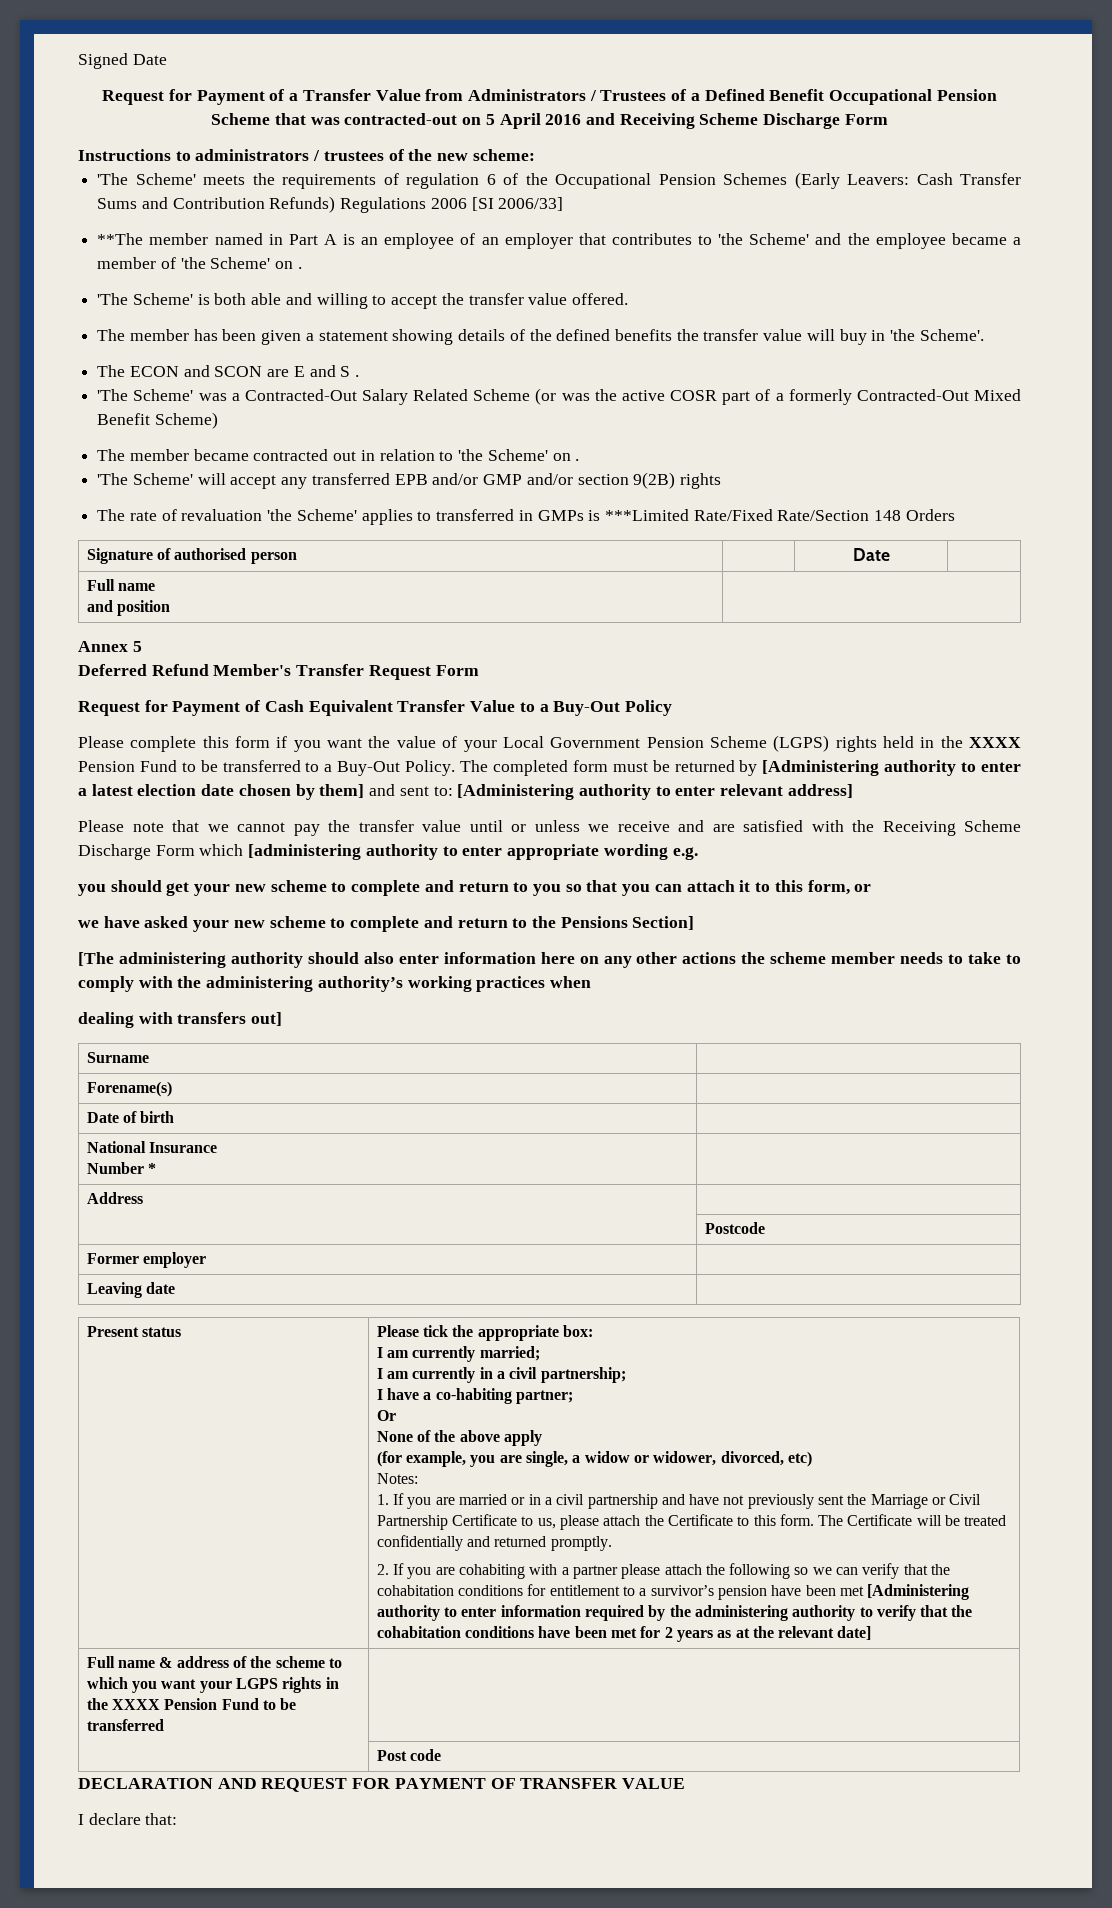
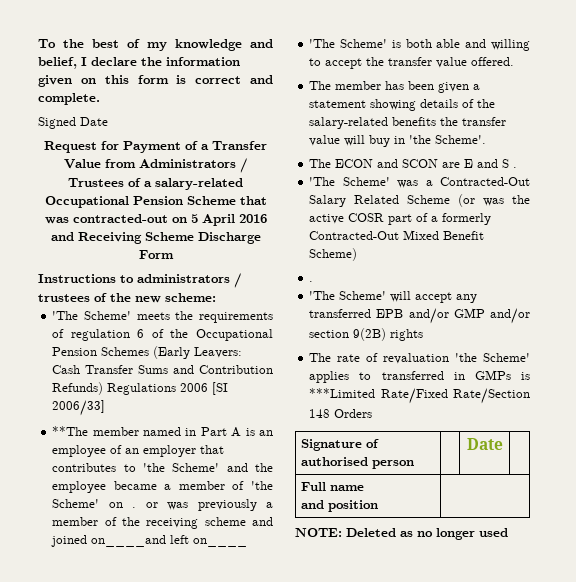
+ To the best of my knowledge and belief, I declare the information given on this form is correct and complete.
- Request for Payment of a Transfer Value from Administrators / Trustees of a Defined Benefit Occupational Pension Scheme that was contracted-out on 5 April 2016 and Receiving Scheme Discharge Form
+ Request for Payment of a Transfer Value from Administrators / Trustees of a salary-related Occupational Pension Scheme that was contracted-out on 5 April 2016 and Receiving Scheme Discharge Form
- **The member named in Part A is an employee of an employer that contributes to 'the Scheme' and the employee became a member of 'the Scheme' on .
+ **The member named in Part A is an employee of an employer that contributes to 'the Scheme' and the employee became a member of 'the Scheme' on . or was previously a member of the receiving scheme and joined on____and left on____
- The member has been given a statement showing details of the defined benefits the transfer value will buy in 'the Scheme'.
+ The member has been given a statement showing details of the salary-related benefits the transfer value will buy in 'the Scheme'.
  'The Scheme' was a Contracted-Out Salary Related Scheme (or was the active COSR part of a formerly Contracted-Out Mixed Benefit Scheme)
- The member became contracted out in relation to 'the Scheme' on .
+ .
- Annex 5
- Deferred Refund Member's Transfer Request Form
- Request for Payment of Cash Equivalent Transfer Value to a Buy-Out Policy
- Please complete this form if you want the value of your Local Government Pension Scheme (LGPS) rights held in the XXXX Pension Fund to be transferred to a Buy-Out Policy. The completed form must be returned by [Administering authority to enter a latest election date chosen by them] and sent to: [Administering authority to enter relevant address]
- Please note that we cannot pay the transfer value until or unless we receive and are satisfied with the Receiving Scheme Discharge Form which [administering authority to enter appropriate wording e.g.
- you should get your new scheme to complete and return to you so that you can attach it to this form, or
- we have asked your new scheme to complete and return to the Pensions Section]
- [The administering authority should also enter information here on any other actions the scheme member needs to take to comply with the administering authority’s working practices when
- dealing with transfers out]
- Surname |
- Forename(s) |
- Date of birth |
- National Insurance
- Number * |
- Address |
- | Postcode
- Former employer |
- Leaving date |
- Present status | Please tick the appropriate box:
- I am currently married;
- I am currently in a civil partnership;
- I have a co-habiting partner;
- Or
- None of the above apply
- (for example, you are single, a widow or widower, divorced, etc)
- Notes:
- 1. If you are married or in a civil partnership and have not previously sent the Marriage or Civil Partnership Certificate to us, please attach the Certificate to this form. The Certificate will be treated confidentially and returned promptly.
- 2. If you are cohabiting with a partner please attach the following so we can verify that the cohabitation conditions for entitlement to a survivor’s pension have been met [Administering authority to enter information required by the administering authority to verify that the cohabitation conditions have been met for 2 years as at the relevant date]
- Full name & address of the scheme to which you want your LGPS rights in the XXXX Pension Fund to be transferred |
- | Post code
- DECLARATION AND REQUEST FOR PAYMENT OF TRANSFER VALUE
- I declare that:
+ NOTE: Deleted as no longer used

